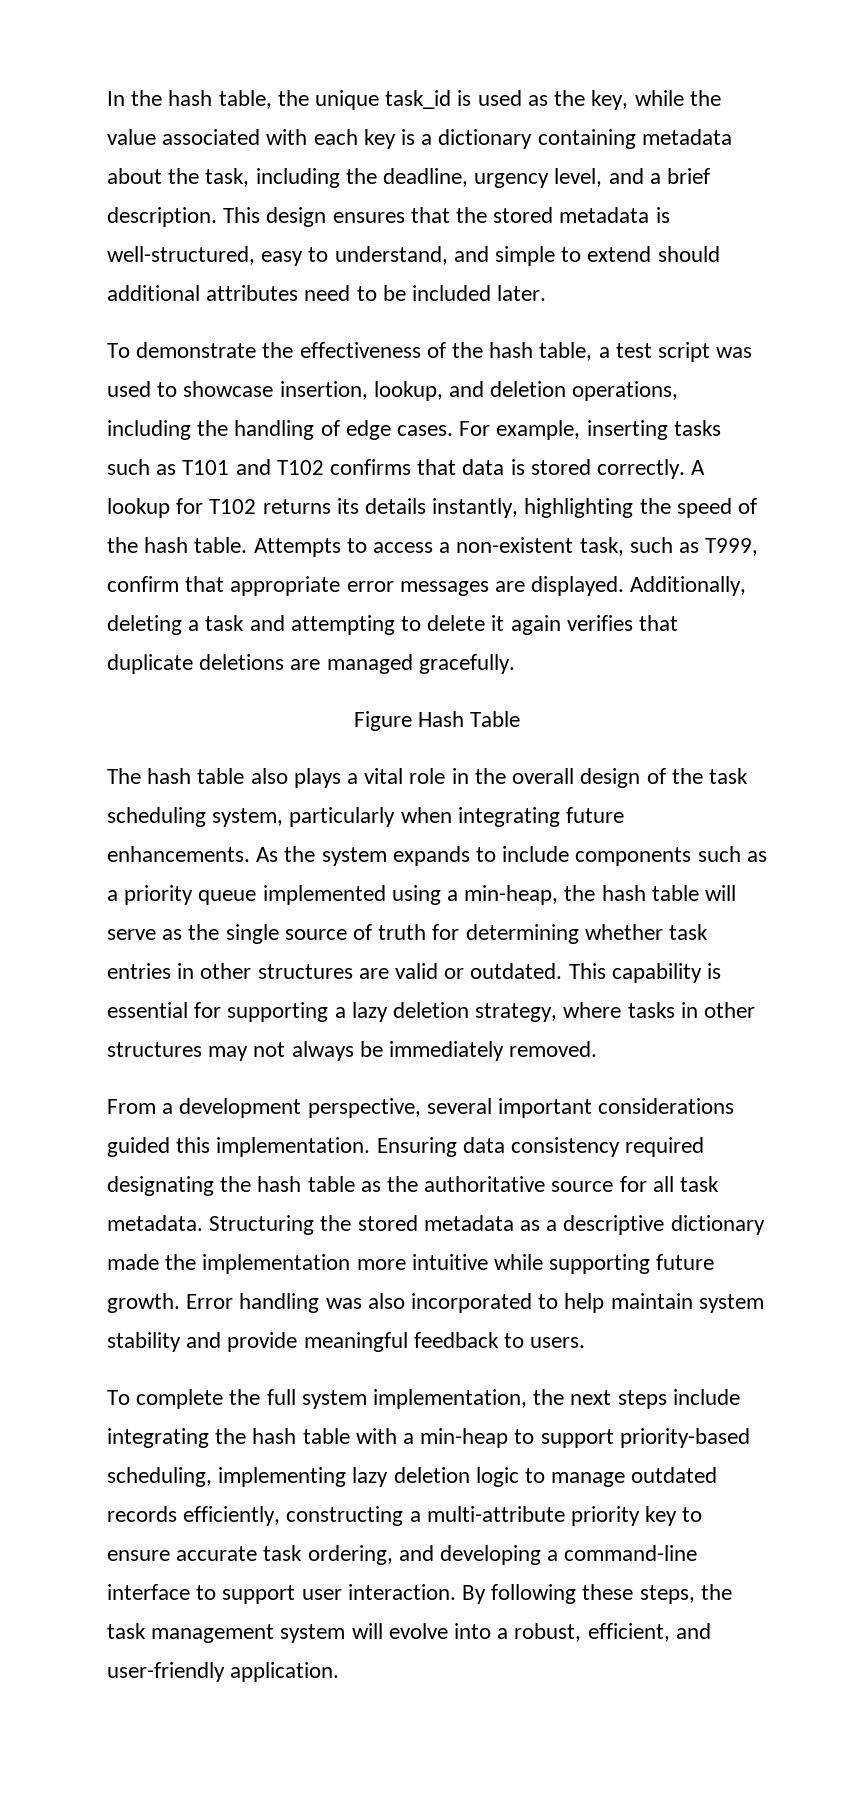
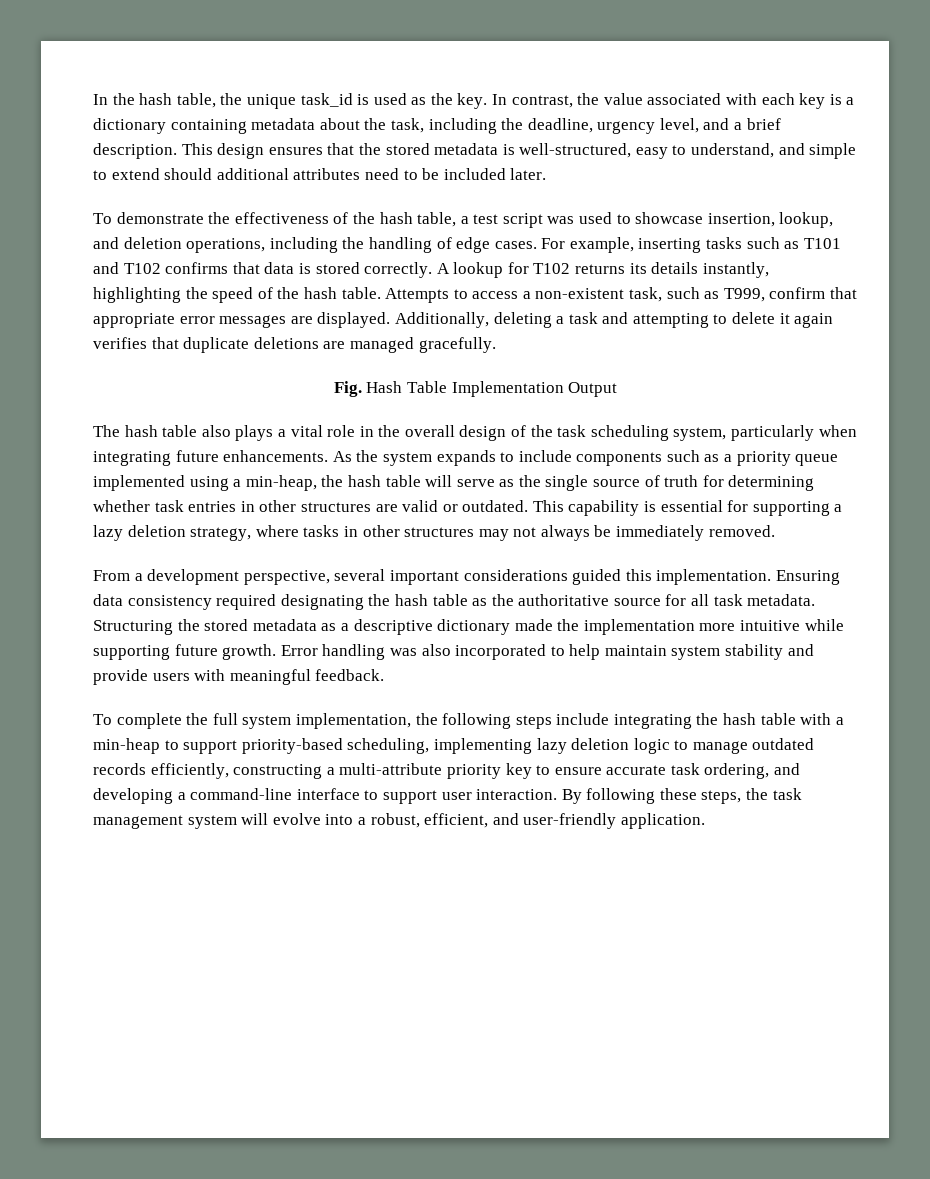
- In the hash table, the unique task_id is used as the key, while the value associated with each key is a dictionary containing metadata about the task, including the deadline, urgency level, and a brief description.
+ In the hash table, the unique task_id is used as the key. In contrast, the value associated with each key is a dictionary containing metadata about the task, including the deadline, urgency level, and a brief description.
- Figure Hash Table
+ Fig. Hash Table Implementation Output
- Error handling was also incorporated to help maintain system stability and provide meaningful feedback to users.
+ Error handling was also incorporated to help maintain system stability and provide users with meaningful feedback.
- To complete the full system implementation, the next steps include integrating the hash table with a min-heap to support priority-based scheduling, implementing lazy deletion logic to manage outdated records efficiently, constructing a multi-attribute priority key to ensure accurate task ordering, and developing a command-line interface to support user interaction.
+ To complete the full system implementation, the following steps include integrating the hash table with a min-heap to support priority-based scheduling, implementing lazy deletion logic to manage outdated records efficiently, constructing a multi-attribute priority key to ensure accurate task ordering, and developing a command-line interface to support user interaction.

